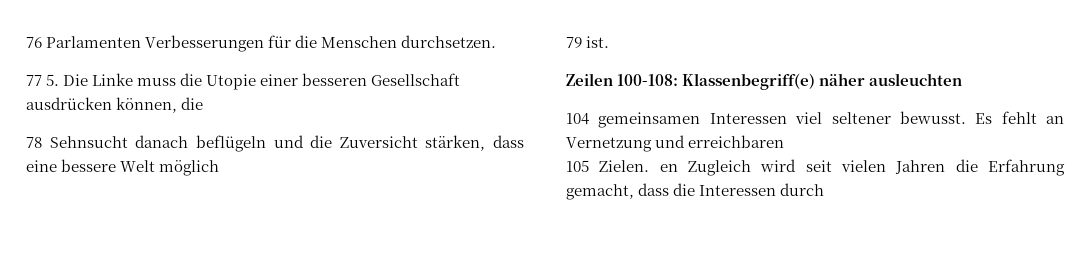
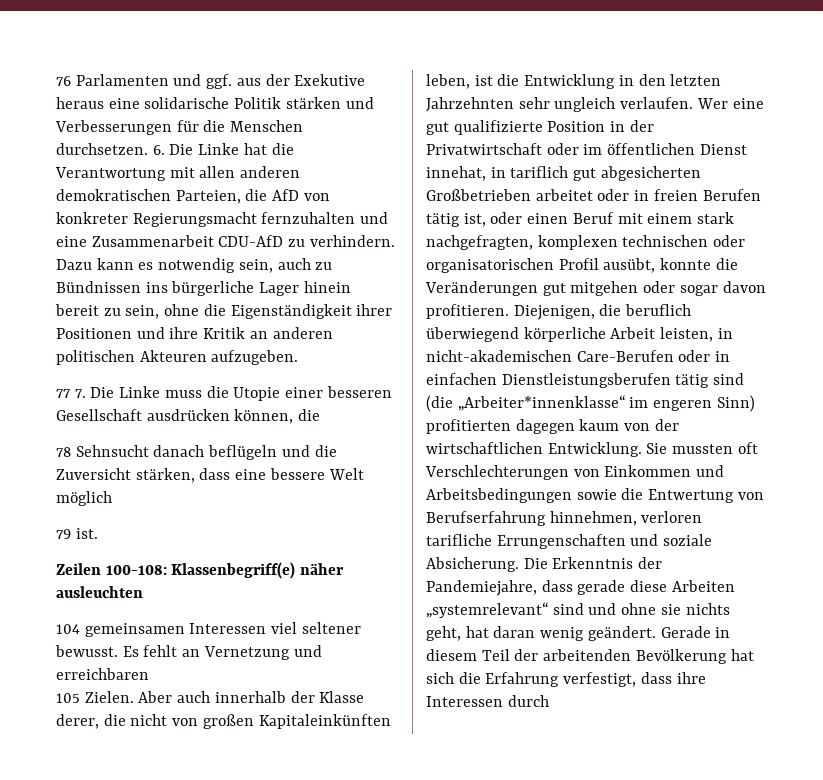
- 76 Parlamenten Verbesserungen für die Menschen durchsetzen.
+ 76 Parlamenten und ggf. aus der Exekutive heraus eine solidarische Politik stärken und Verbesserungen für die Menschen durchsetzen. 6. Die Linke hat die Verantwortung mit allen anderen demokratischen Parteien, die AfD von konkreter Regierungsmacht fernzuhalten und eine Zusammenarbeit CDU-AfD zu verhindern. Dazu kann es notwendig sein, auch zu Bündnissen ins bürgerliche Lager hinein bereit zu sein, ohne die Eigenständigkeit ihrer Positionen und ihre Kritik an anderen politischen Akteuren aufzugeben.
- 77 5. Die Linke muss die Utopie einer besseren Gesellschaft ausdrücken können, die
+ 77 7. Die Linke muss die Utopie einer besseren Gesellschaft ausdrücken können, die
- 105 Zielen. en Zugleich wird seit vielen Jahren die Erfahrung gemacht, dass die Interessen durch
+ 105 Zielen. Aber auch innerhalb der Klasse derer, die nicht von großen Kapitaleinkünften leben, ist die Entwicklung in den letzten Jahrzehnten sehr ungleich verlaufen. Wer eine gut qualifizierte Position in der Privatwirtschaft oder im öffentlichen Dienst innehat, in tariflich gut abgesicherten Großbetrieben arbeitet oder in freien Berufen tätig ist, oder einen Beruf mit einem stark nachgefragten, komplexen technischen oder organisatorischen Profil ausübt, konnte die Veränderungen gut mitgehen oder sogar davon profitieren. Diejenigen, die beruflich überwiegend körperliche Arbeit leisten, in nicht-akademischen Care-Berufen oder in einfachen Dienstleistungsberufen tätig sind (die „Arbeiter*innenklasse“ im engeren Sinn) profitierten dagegen kaum von der wirtschaftlichen Entwicklung. Sie mussten oft Verschlechterungen von Einkommen und Arbeitsbedingungen sowie die Entwertung von Berufserfahrung hinnehmen, verloren tarifliche Errungenschaften und soziale Absicherung. Die Erkenntnis der Pandemiejahre, dass gerade diese Arbeiten „systemrelevant“ sind und ohne sie nichts geht, hat daran wenig geändert. Gerade in diesem Teil der arbeitenden Bevölkerung hat sich die Erfahrung verfestigt, dass ihre Interessen durch

